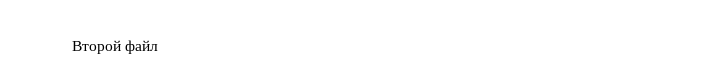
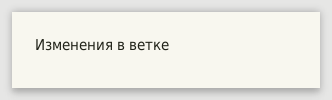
- Второй файл
+ Изменения в ветке

